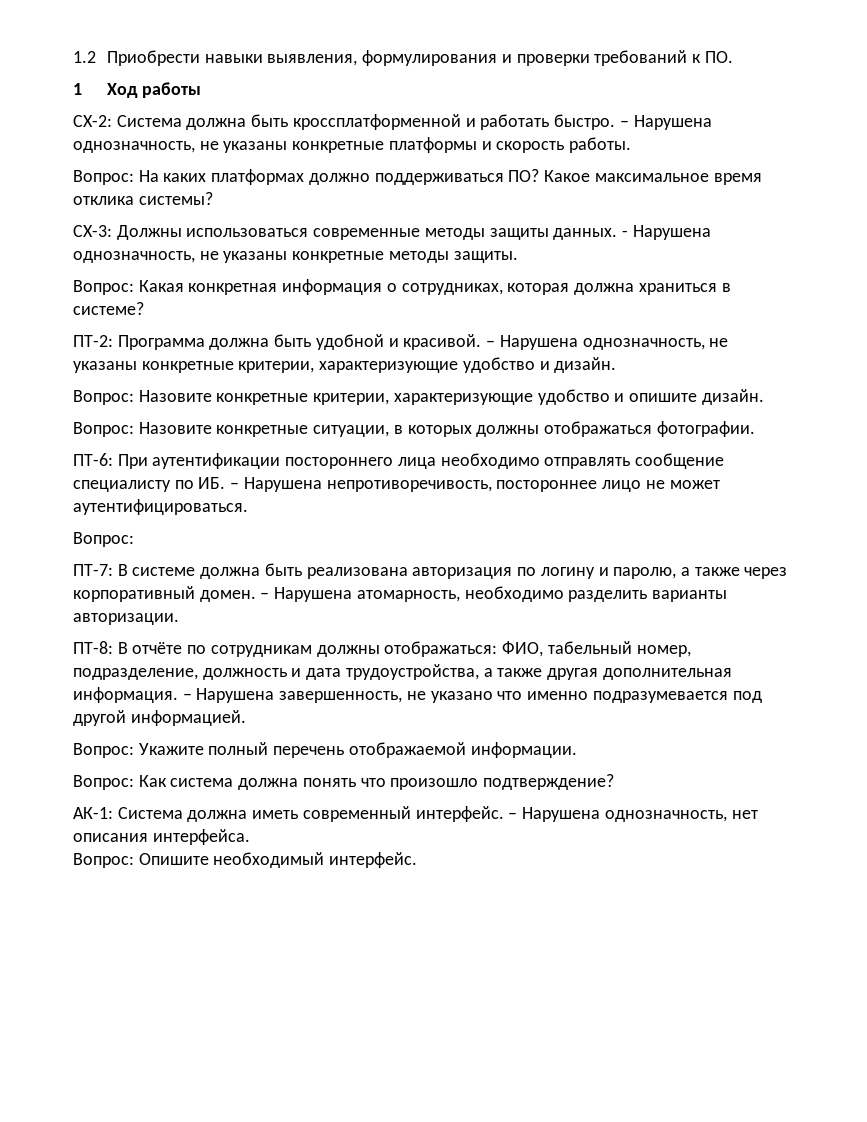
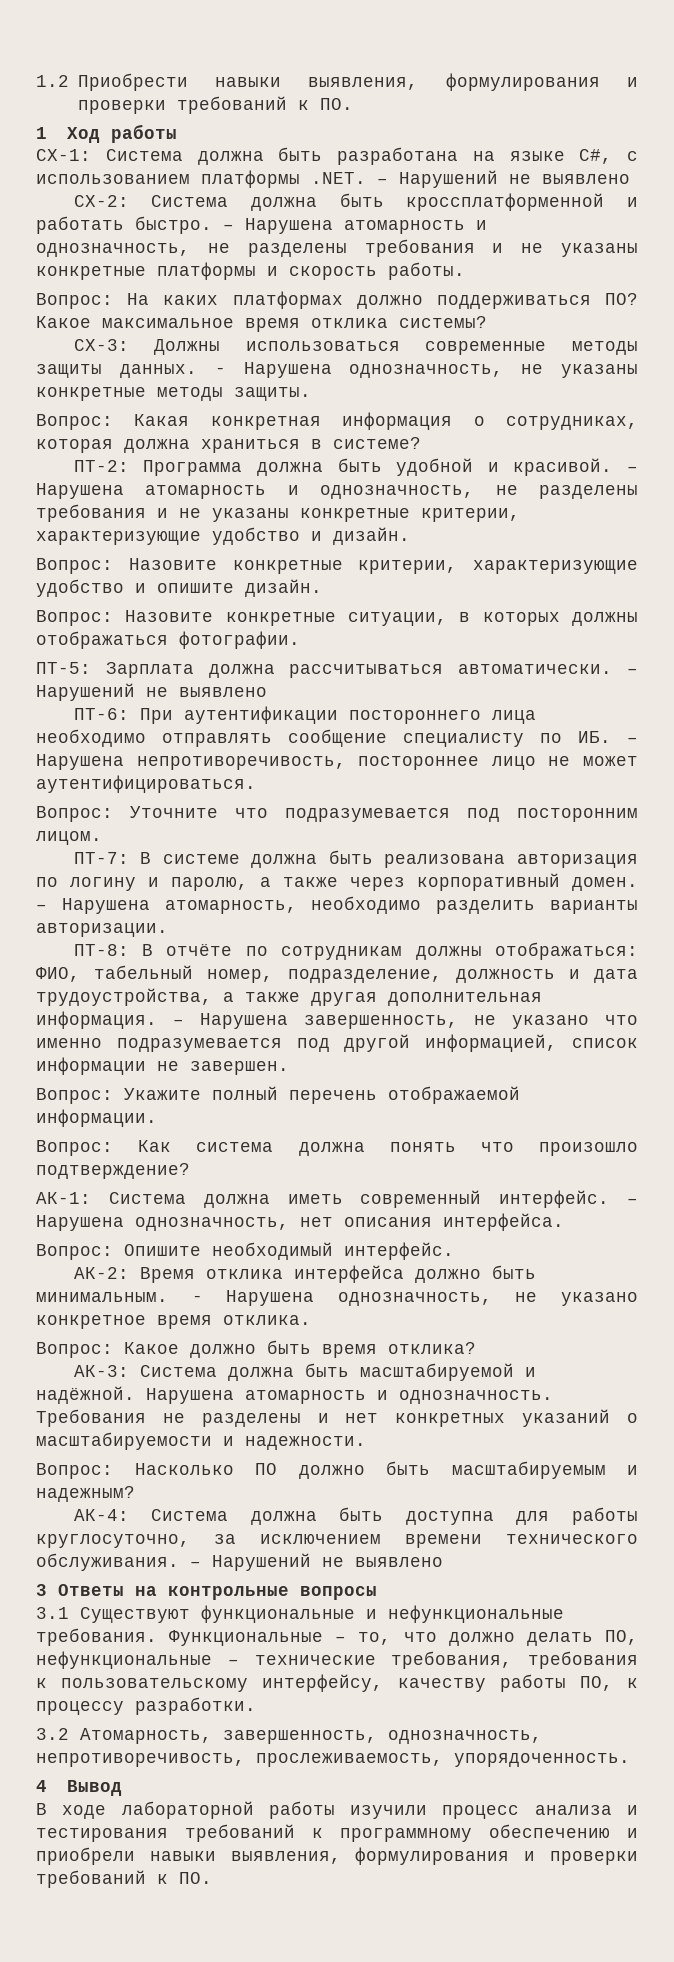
+ СХ-1: Система должна быть разработана на языке C#, с использованием платформы .NET. – Нарушений не выявлено
- – Нарушена однозначность, не указаны конкретные платформы и скорость работы.
+ – Нарушена атомарность и однозначность, не разделены требования и не указаны конкретные платформы и скорость работы.
- – Нарушена однозначность, не указаны конкретные критерии, характеризующие удобство и дизайн.
+ – Нарушена атомарность и однозначность, не разделены требования и не указаны конкретные критерии, характеризующие удобство и дизайн.
+ ПТ-5: Зарплата должна рассчитываться автоматически. – Нарушений не выявлено
  ПТ-6: При аутентификации постороннего лица необходимо отправлять сообщение специалисту по ИБ. – Нарушена непротиворечивость, постороннее лицо не может аутентифицироваться.
- Вопрос:
+ Вопрос: Уточните что подразумевается под посторонним лицом.
- – Нарушена завершенность, не указано что именно подразумевается под другой информацией.
+ – Нарушена завершенность, не указано что именно подразумевается под другой информацией, список информации не завершен.
+ АК-2: Время отклика интерфейса должно быть минимальным. - Нарушена однозначность, не указано конкретное время отклика.
+ Вопрос: Какое должно быть время отклика?
+ АК-3: Система должна быть масштабируемой и надёжной. Нарушена атомарность и однозначность. Требования не разделены и нет конкретных указаний о масштабируемости и надежности.
+ Вопрос: Насколько ПО должно быть масштабируемым и надежным?
+ АК-4: Система должна быть доступна для работы круглосуточно, за исключением времени технического обслуживания. – Нарушений не выявлено
+ 3 Ответы на контрольные вопросы
+ 3.1 Существуют функциональные и нефункциональные требования. Функциональные – то, что должно делать ПО, нефункциональные – технические требования, требования к пользовательскому интерфейсу, качеству работы ПО, к процессу разработки.
+ 3.2 Атомарность, завершенность, однозначность, непротиворечивость, прослеживаемость, упорядоченность.
+ 4 Вывод
+ В ходе лабораторной работы изучили процесс анализа и тестирования требований к программному обеспечению и приобрели навыки выявления, формулирования и проверки требований к ПО.

